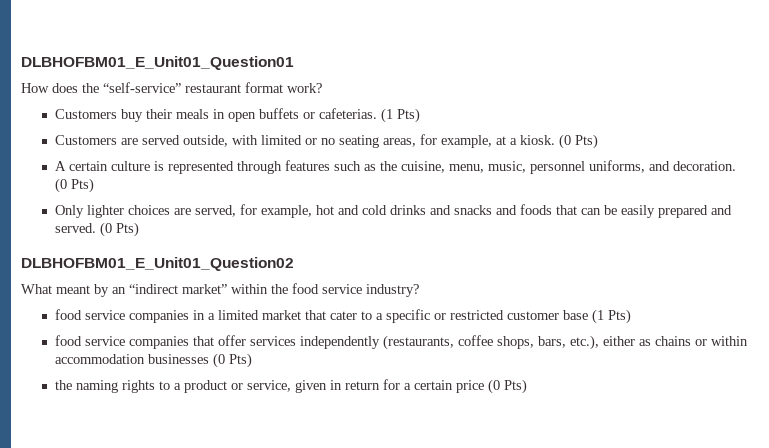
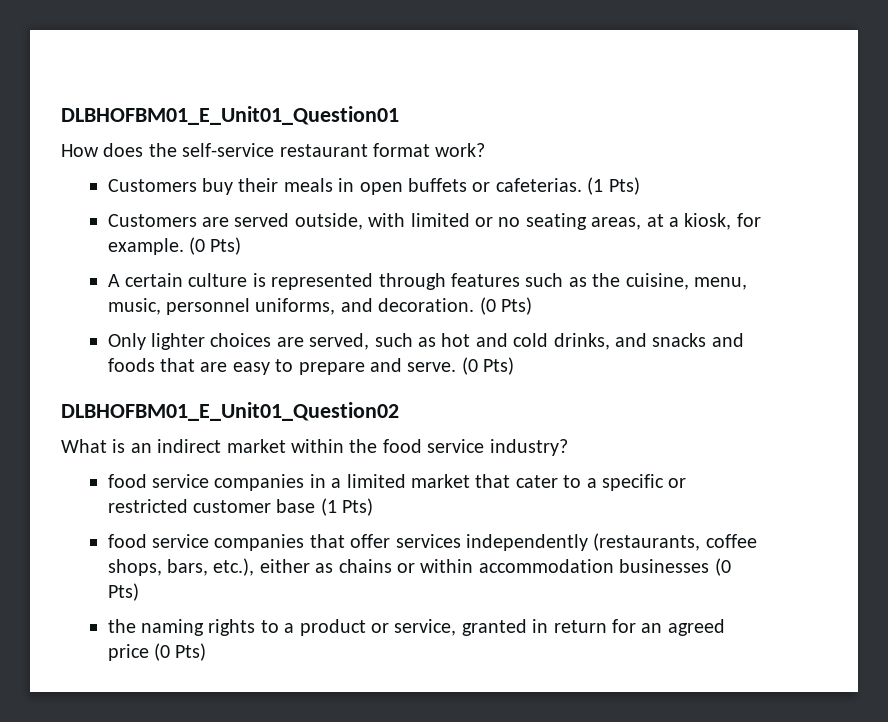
- How does the “self-service” restaurant format work?
+ How does the self-service restaurant format work?
- Customers are served outside, with limited or no seating areas, for example, at a kiosk.
+ Customers are served outside, with limited or no seating areas, at a kiosk, for example.
- Only lighter choices are served, for example, hot and cold drinks and snacks and foods that can be easily prepared and served.
+ Only lighter choices are served, such as hot and cold drinks, and snacks and foods that are easy to prepare and serve.
- What meant by an “indirect market” within the food service industry?
+ What is an indirect market within the food service industry?
- the naming rights to a product or service, given in return for a certain price (0 Pts)
+ the naming rights to a product or service, granted in return for an agreed price (0 Pts)

